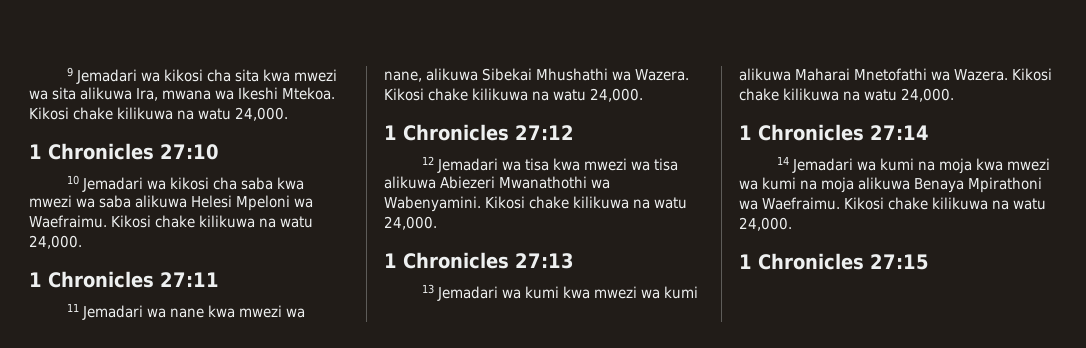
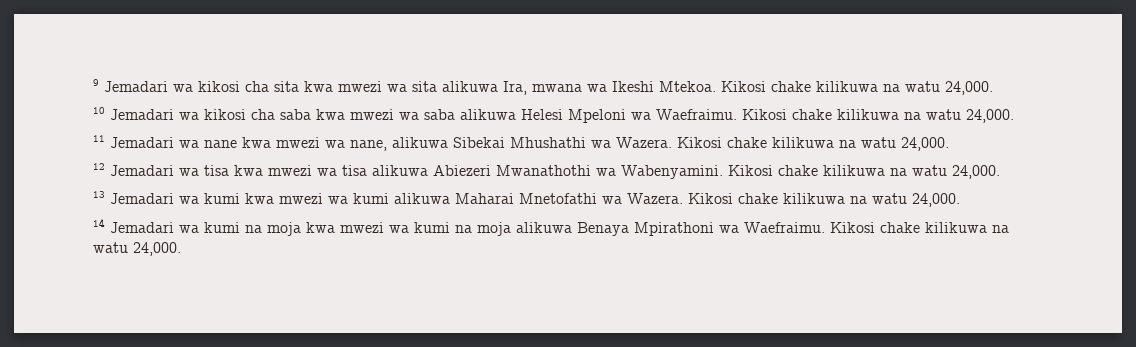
- 1 Chronicles 27:10
- 1 Chronicles 27:11
- 1 Chronicles 27:12
- 1 Chronicles 27:13
- 1 Chronicles 27:14
- 1 Chronicles 27:15

